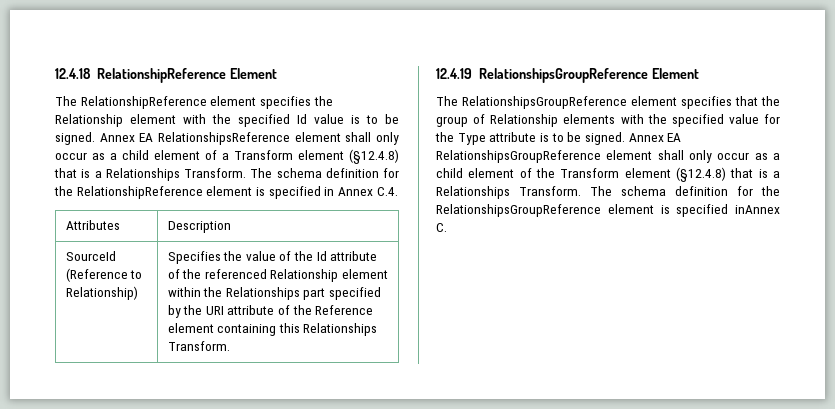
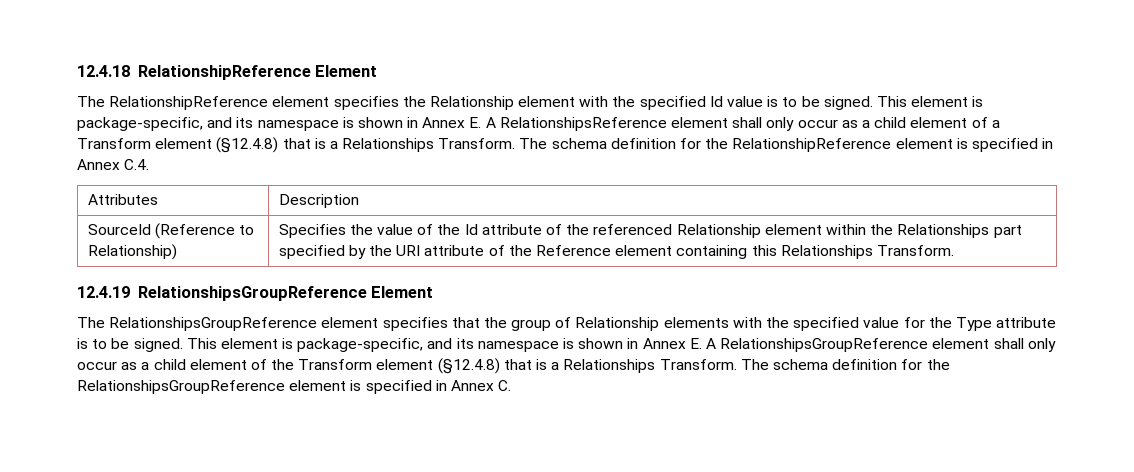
- Annex EA RelationshipsReference element shall only occur as a child element of a Transform element (§12.4.8) that is a Relationships Transform.
+ This element is package-specific, and its namespace is shown in Annex E. A RelationshipsReference element shall only occur as a child element of a Transform element (§12.4.8) that is a Relationships Transform.
- Annex EA RelationshipsGroupReference element shall only occur as a child element of the Transform element (§12.4.8) that is a Relationships Transform.
+ This element is package-specific, and its namespace is shown in Annex E. A RelationshipsGroupReference element shall only occur as a child element of the Transform element (§12.4.8) that is a Relationships Transform.
- The schema definition for the RelationshipsGroupReference element is specified inAnnex C.
+ The schema definition for the RelationshipsGroupReference element is specified in Annex C.

